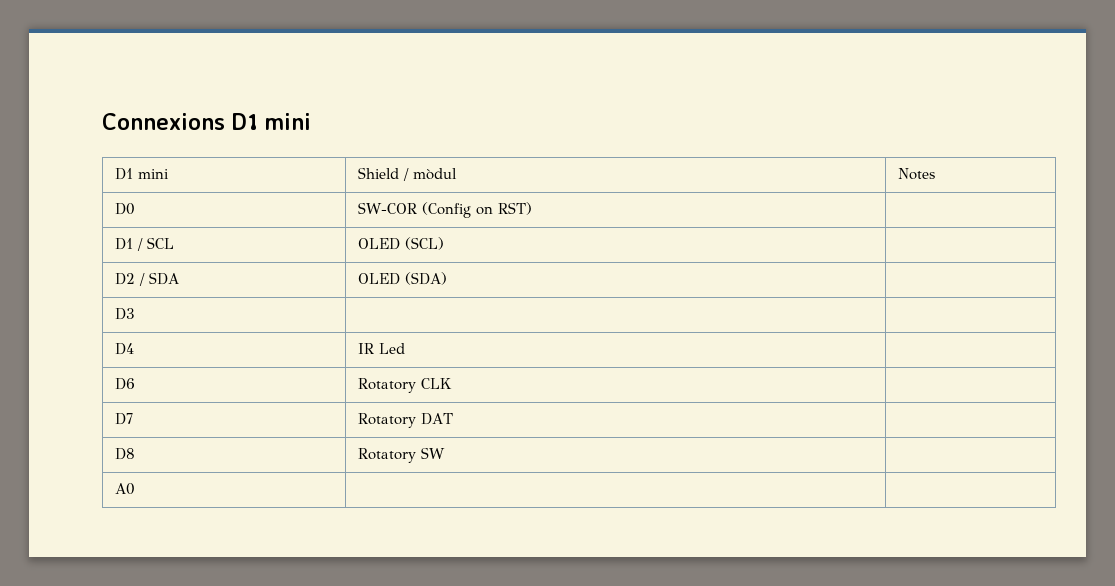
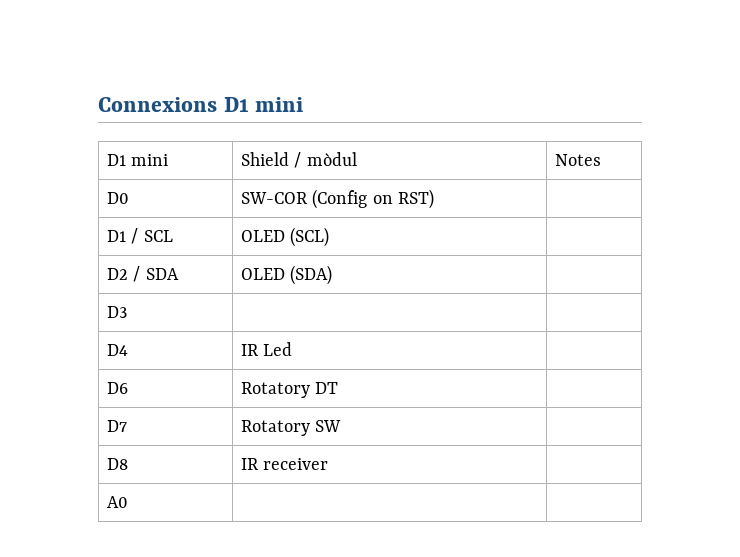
- D6 | Rotatory CLK |
+ D6 | Rotatory DT |
- D7 | Rotatory DAT |
+ D7 | Rotatory SW |
- D8 | Rotatory SW |
+ D8 | IR receiver |

